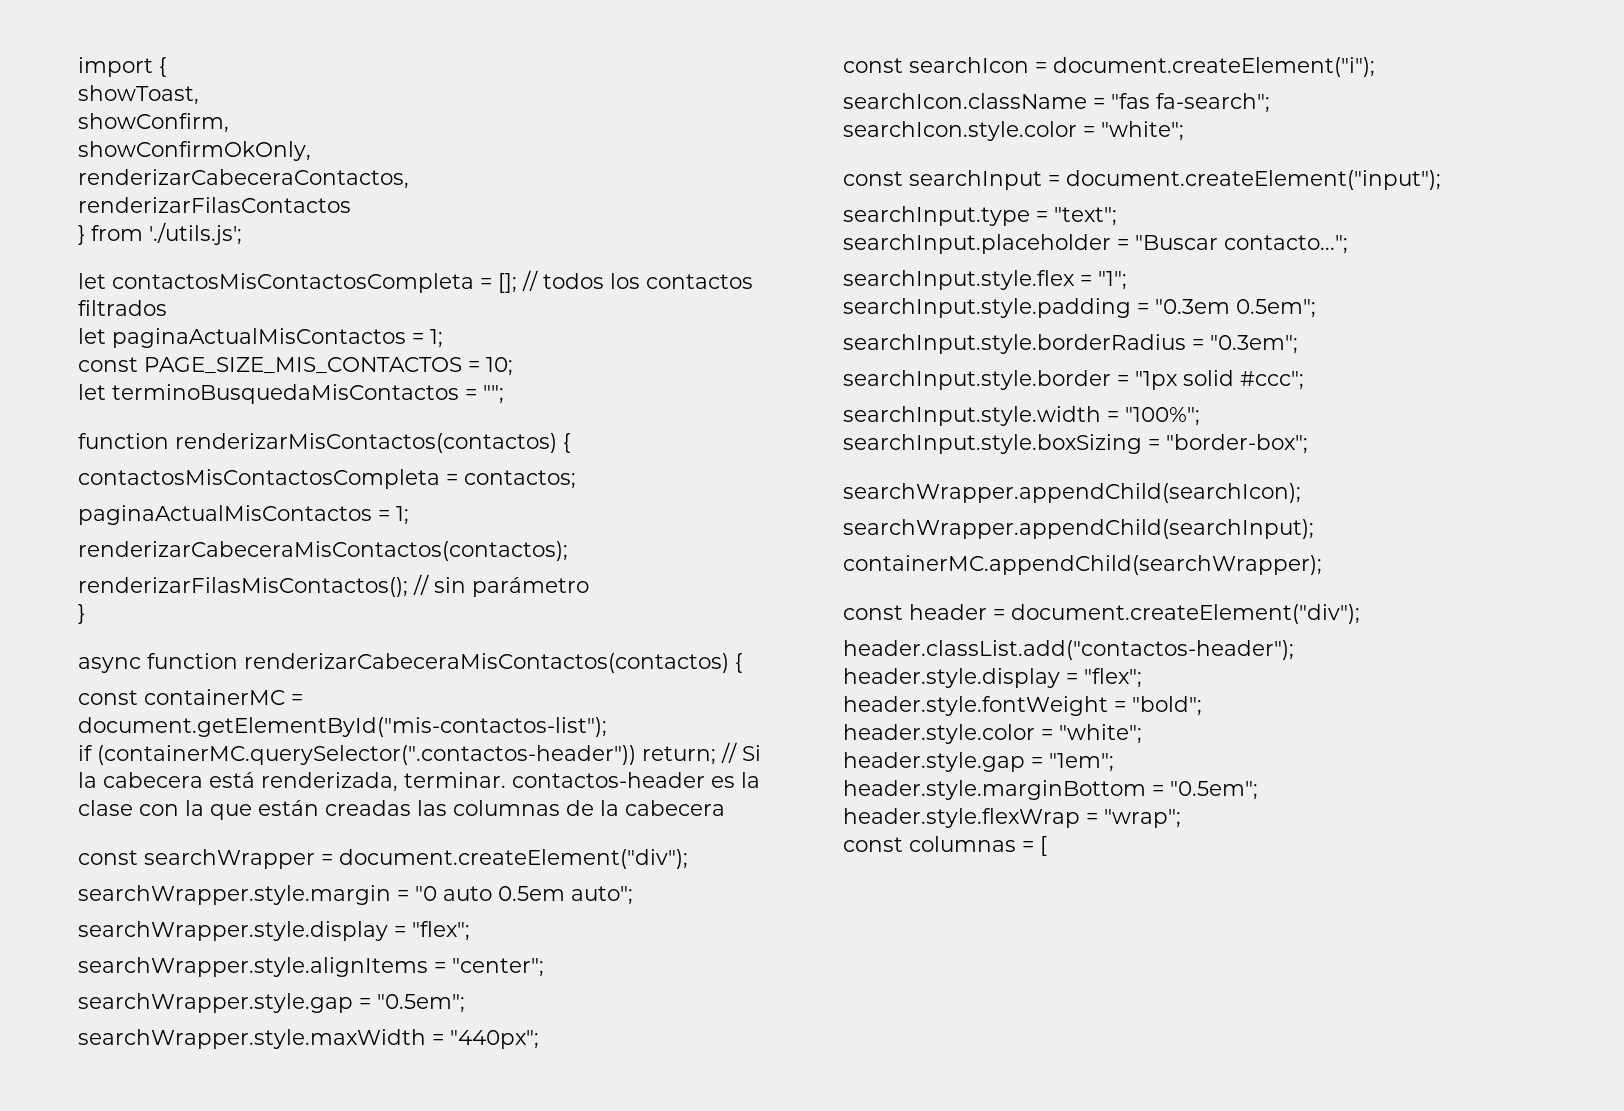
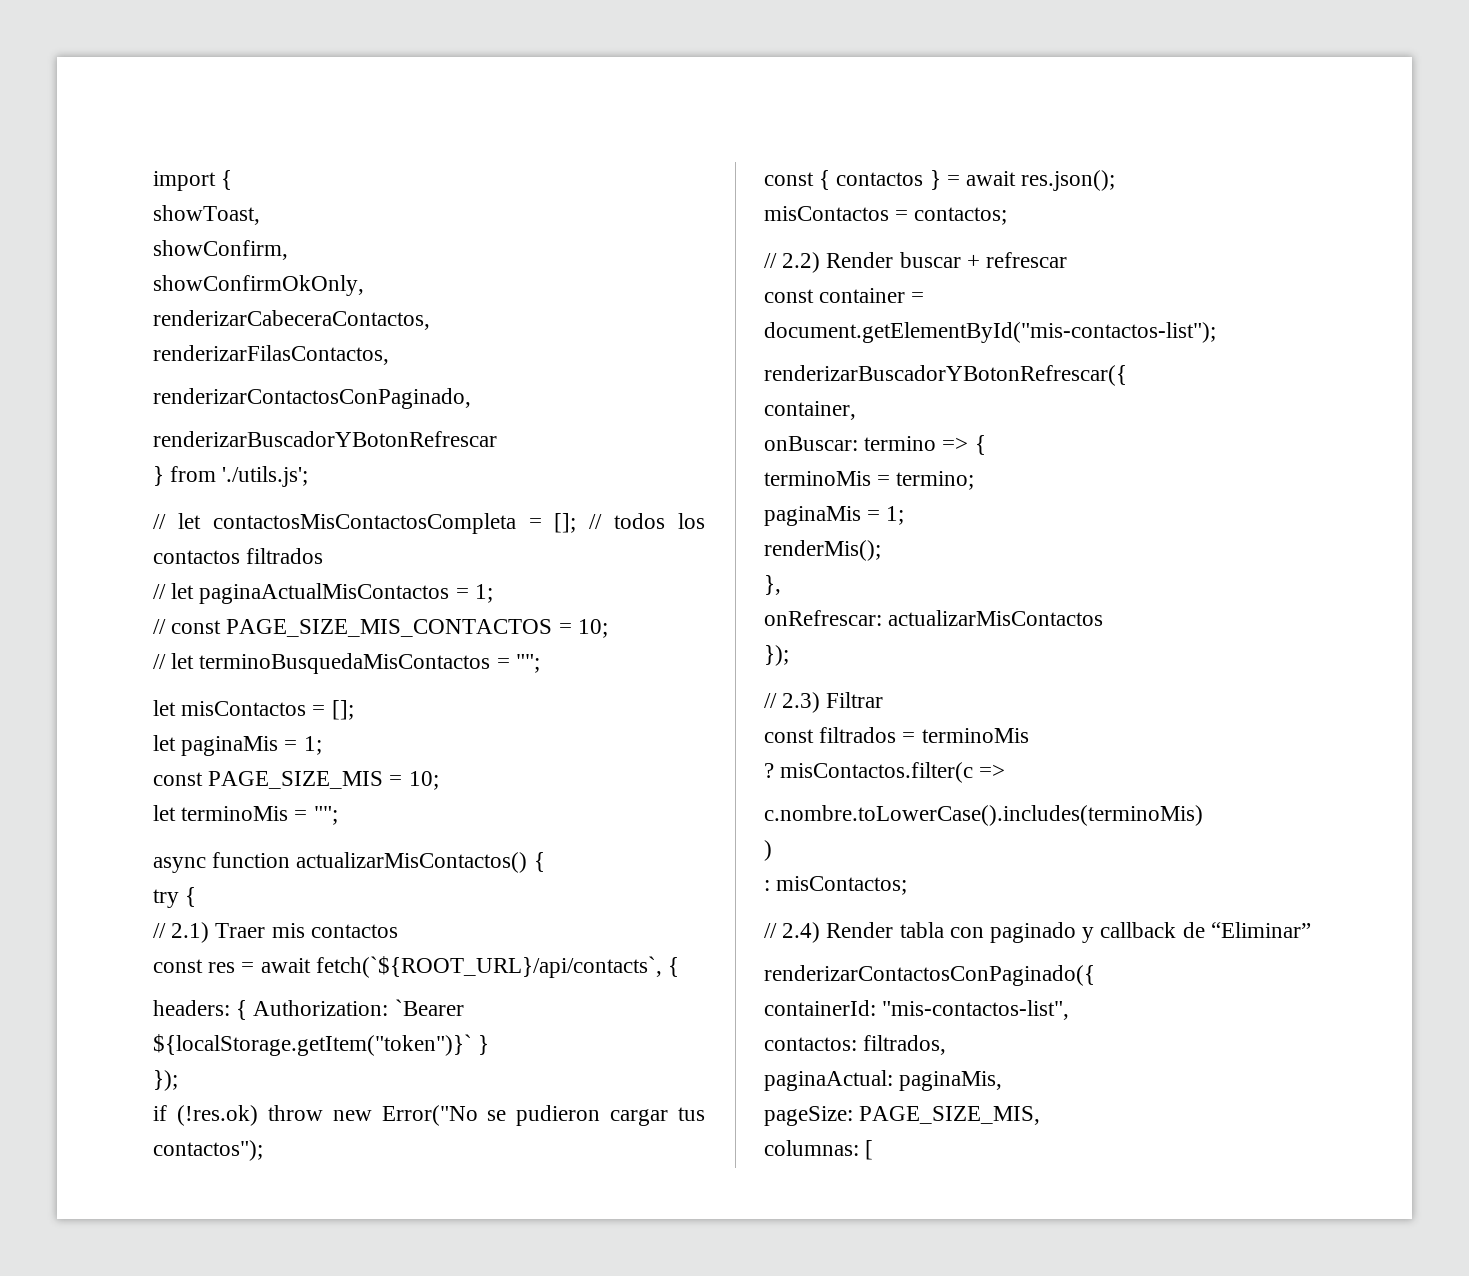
- renderizarFilasContactos
+ renderizarFilasContactos,
+ renderizarContactosConPaginado,
+ renderizarBuscadorYBotonRefrescar
- let contactosMisContactosCompleta = []; // todos los contactos filtrados
+ // let contactosMisContactosCompleta = []; // todos los contactos filtrados
- let paginaActualMisContactos = 1;
+ // let paginaActualMisContactos = 1;
- const PAGE_SIZE_MIS_CONTACTOS = 10;
+ // const PAGE_SIZE_MIS_CONTACTOS = 10;
- let terminoBusquedaMisContactos = "";
+ // let terminoBusquedaMisContactos = "";
- function renderizarMisContactos(contactos) {
- contactosMisContactosCompleta = contactos;
- paginaActualMisContactos = 1;
- renderizarCabeceraMisContactos(contactos);
- renderizarFilasMisContactos(); // sin parámetro
- }
- async function renderizarCabeceraMisContactos(contactos) {
- const containerMC = document.getElementById("mis-contactos-list");
- if (containerMC.querySelector(".contactos-header")) return; // Si la cabecera está renderizada, terminar. contactos-header es la clase con la que están creadas las columnas de la cabecera
- const searchWrapper = document.createElement("div");
- searchWrapper.style.margin = "0 auto 0.5em auto";
- searchWrapper.style.display = "flex";
- searchWrapper.style.alignItems = "center";
- searchWrapper.style.gap = "0.5em";
- searchWrapper.style.maxWidth = "440px";
- const searchIcon = document.createElement("i");
- searchIcon.className = "fas fa-search";
- searchIcon.style.color = "white";
- const searchInput = document.createElement("input");
- searchInput.type = "text";
- searchInput.placeholder = "Buscar contacto...";
- searchInput.style.flex = "1";
- searchInput.style.padding = "0.3em 0.5em";
- searchInput.style.borderRadius = "0.3em";
- searchInput.style.border = "1px solid #ccc";
- searchInput.style.width = "100%";
- searchInput.style.boxSizing = "border-box";
- searchWrapper.appendChild(searchIcon);
- searchWrapper.appendChild(searchInput);
- containerMC.appendChild(searchWrapper);
- const header = document.createElement("div");
- header.classList.add("contactos-header");
- header.style.display = "flex";
- header.style.fontWeight = "bold";
- header.style.color = "white";
- header.style.gap = "1em";
- header.style.marginBottom = "0.5em";
- header.style.flexWrap = "wrap";
- const columnas = [
+ let misContactos = [];
+ let paginaMis = 1;
+ const PAGE_SIZE_MIS = 10;
+ let terminoMis = "";
+ async function actualizarMisContactos() {
+ try {
+ // 2.1) Traer mis contactos
+ const res = await fetch(`${ROOT_URL}/api/contacts`, {
+ headers: { Authorization: `Bearer ${localStorage.getItem("token")}` }
+ });
+ if (!res.ok) throw new Error("No se pudieron cargar tus contactos");
+ const { contactos } = await res.json();
+ misContactos = contactos;
+ // 2.2) Render buscar + refrescar
+ const container = document.getElementById("mis-contactos-list");
+ renderizarBuscadorYBotonRefrescar({
+ container,
+ onBuscar: termino => {
+ terminoMis = termino;
+ paginaMis = 1;
+ renderMis();
+ },
+ onRefrescar: actualizarMisContactos
+ });
+ // 2.3) Filtrar
+ const filtrados = terminoMis
+ ? misContactos.filter(c =>
+ c.nombre.toLowerCase().includes(terminoMis)
+ )
+ : misContactos;
+ // 2.4) Render tabla con paginado y callback de “Eliminar”
+ renderizarContactosConPaginado({
+ containerId: "mis-contactos-list",
+ contactos: filtrados,
+ paginaActual: paginaMis,
+ pageSize: PAGE_SIZE_MIS,
+ columnas: [

